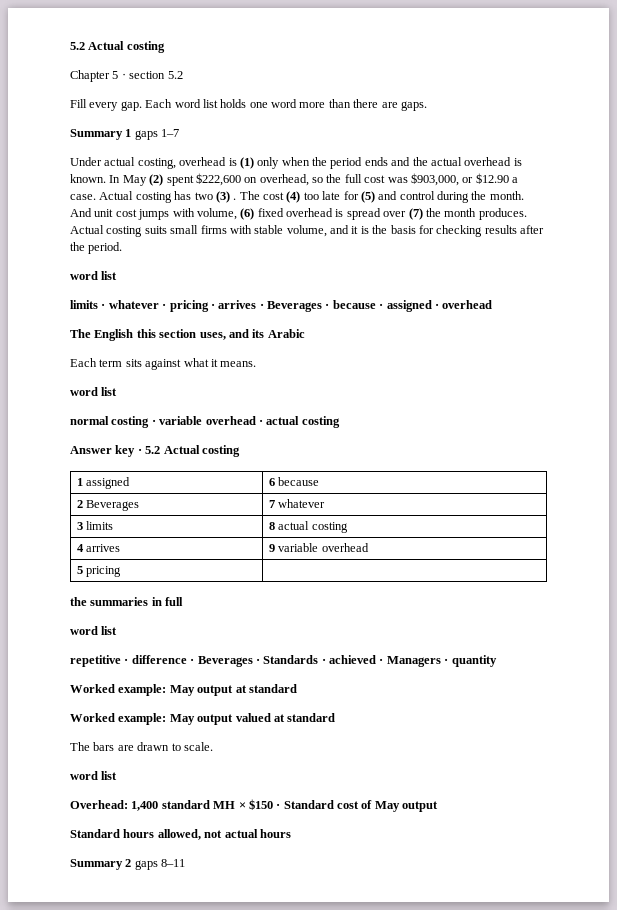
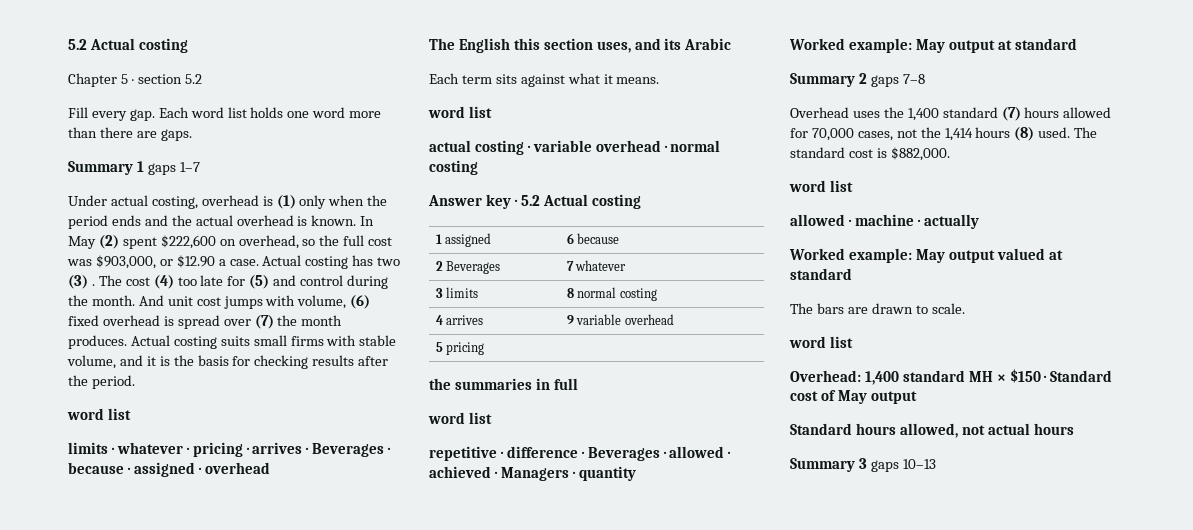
- normal costing · variable overhead · actual costing
+ actual costing · variable overhead · normal costing
- 3 limits | 8 actual costing
+ 3 limits | 8 normal costing
- repetitive · difference · Beverages · Standards · achieved · Managers · quantity
+ repetitive · difference · Beverages · allowed · achieved · Managers · quantity
+ Summary 2 gaps 7–8
+ Overhead uses the 1,400 standard (7) hours allowed for 70,000 cases, not the 1,414 hours (8) used. The standard cost is $882,000.
+ word list
+ allowed · machine · actually
- Summary 2 gaps 8–11
+ Summary 3 gaps 10–13

